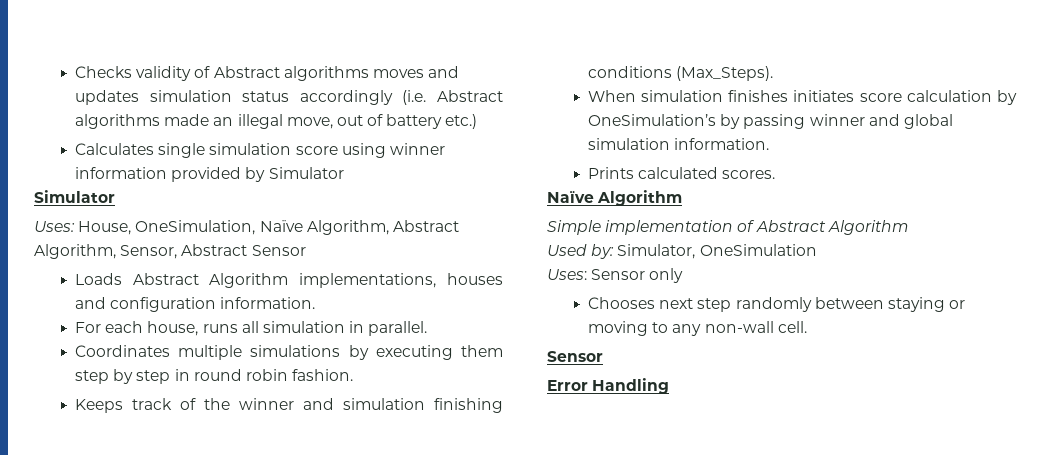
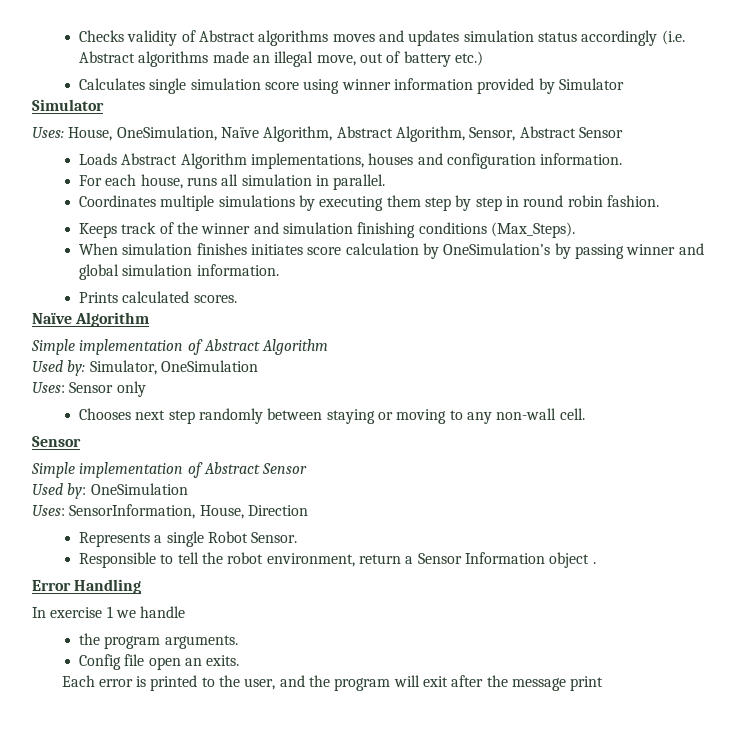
+ Simple implementation of Abstract Sensor
+ Used by: OneSimulation
+ Uses: SensorInformation, House, Direction
+ Represents a single Robot Sensor.
+ Responsible to tell the robot environment, return a Sensor Information object .
  Error Handling
+ In exercise 1 we handle
+ the program arguments.
+ Config file open an exits.
+ Each error is printed to the user, and the program will exit after the message print

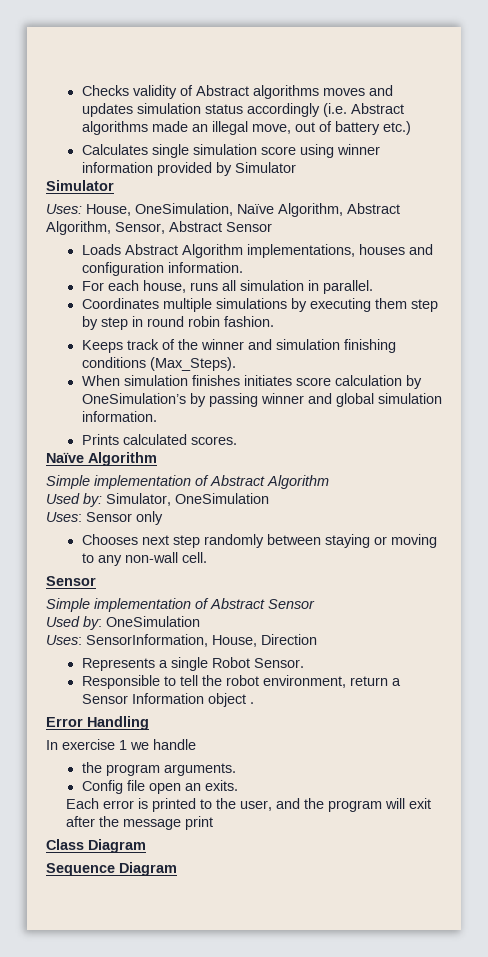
+ Class Diagram
+ Sequence Diagram

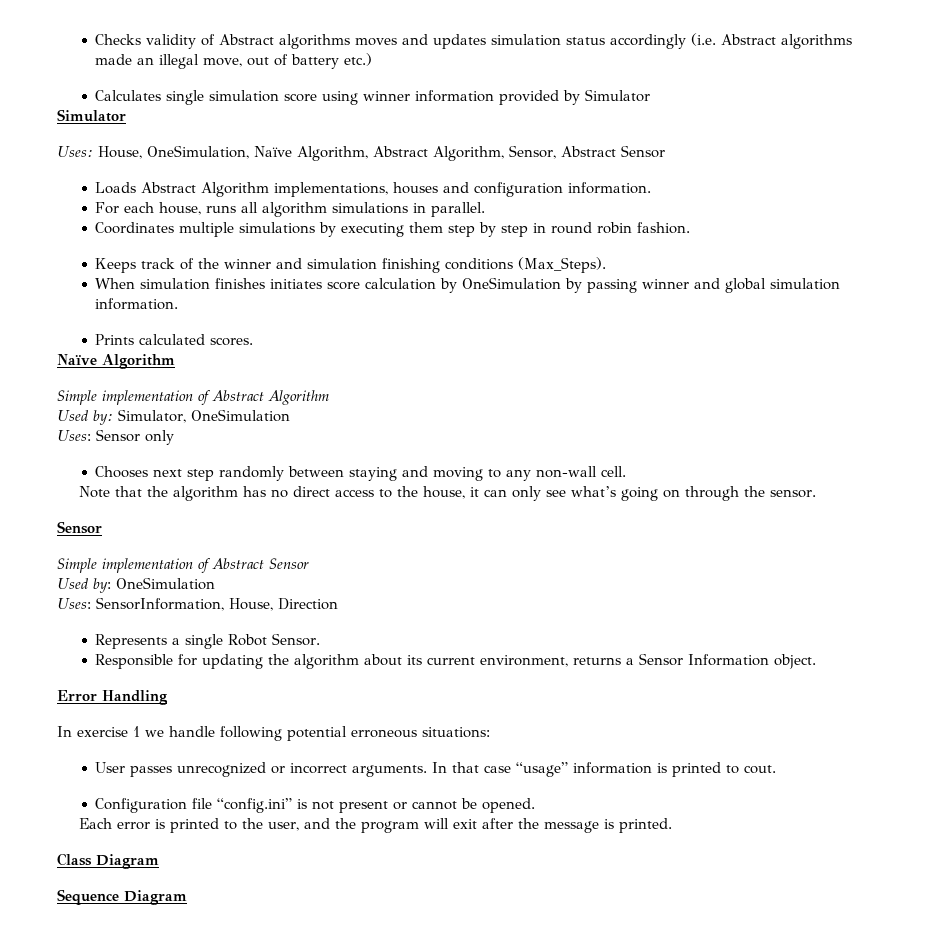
- For each house, runs all simulation in parallel.
+ For each house, runs all algorithm simulations in parallel.
- When simulation finishes initiates score calculation by OneSimulation’s by passing winner and global simulation information.
+ When simulation finishes initiates score calculation by OneSimulation by passing winner and global simulation information.
- Chooses next step randomly between staying or moving to any non-wall cell.
+ Chooses next step randomly between staying and moving to any non-wall cell.
+ Note that the algorithm has no direct access to the house, it can only see what’s going on through the sensor.
- Responsible to tell the robot environment, return a Sensor Information object .
+ Responsible for updating the algorithm about its current environment, returns a Sensor Information object.
- In exercise 1 we handle
- the program arguments.
- Config file open an exits.
+ In exercise 1 we handle following potential erroneous situations:
+ User passes unrecognized or incorrect arguments. In that case “usage” information is printed to cout.
+ Configuration file “config.ini” is not present or cannot be opened.
- Each error is printed to the user, and the program will exit after the message print
+ Each error is printed to the user, and the program will exit after the message is printed.

